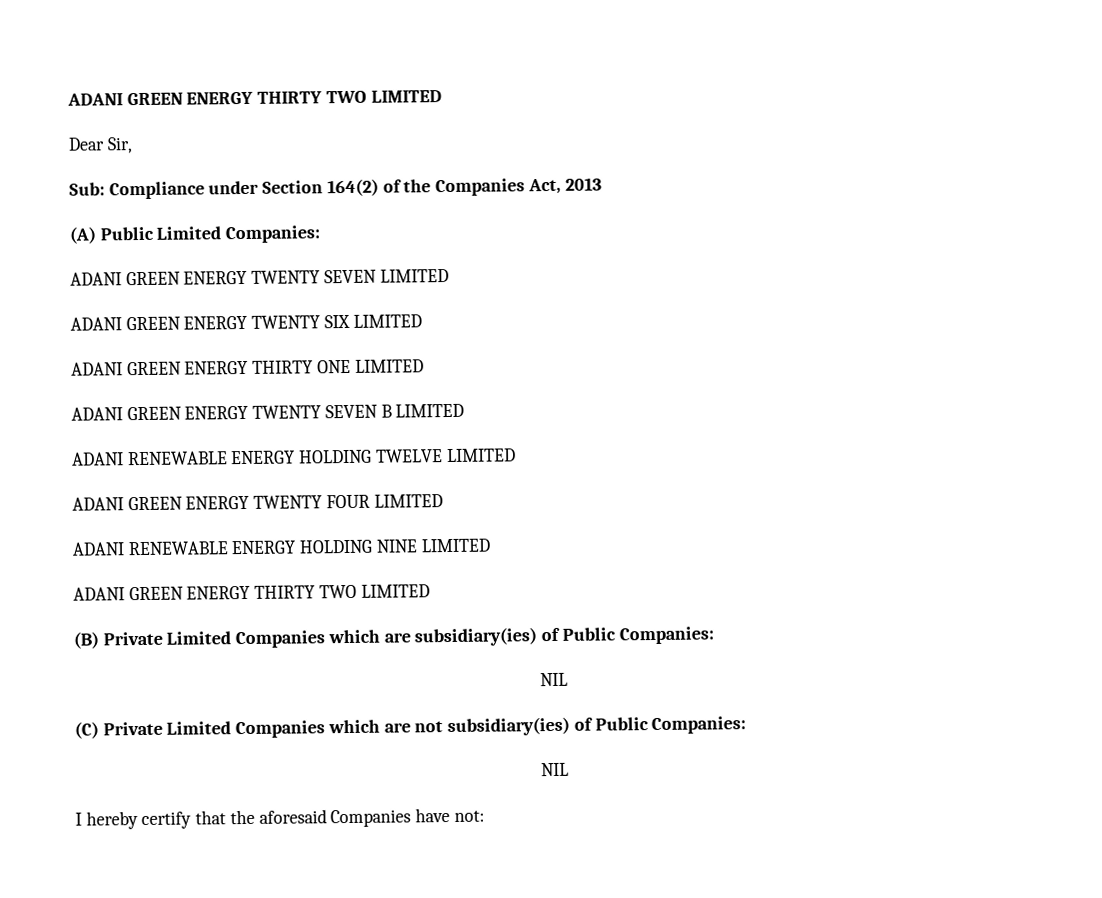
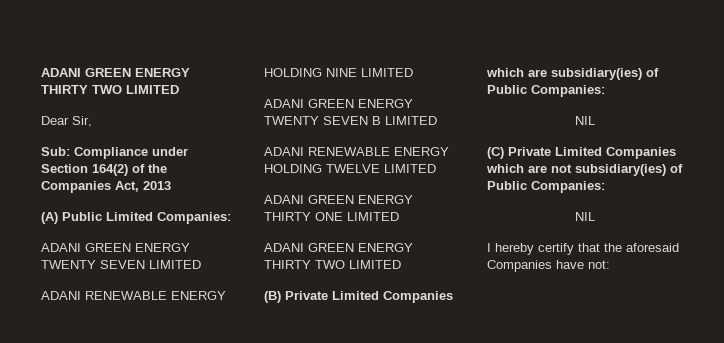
- ADANI GREEN ENERGY TWENTY SIX LIMITED
- ADANI GREEN ENERGY THIRTY ONE LIMITED
+ ADANI RENEWABLE ENERGY HOLDING NINE LIMITED
- ADANI GREEN ENERGY TWENTY FOUR LIMITED
- ADANI RENEWABLE ENERGY HOLDING NINE LIMITED
+ ADANI GREEN ENERGY THIRTY ONE LIMITED

